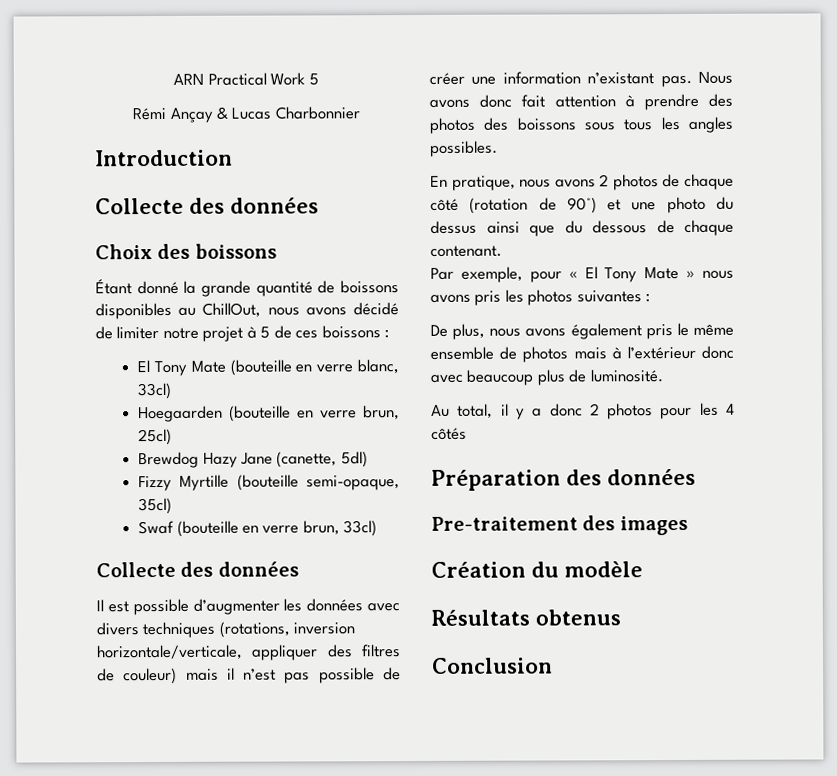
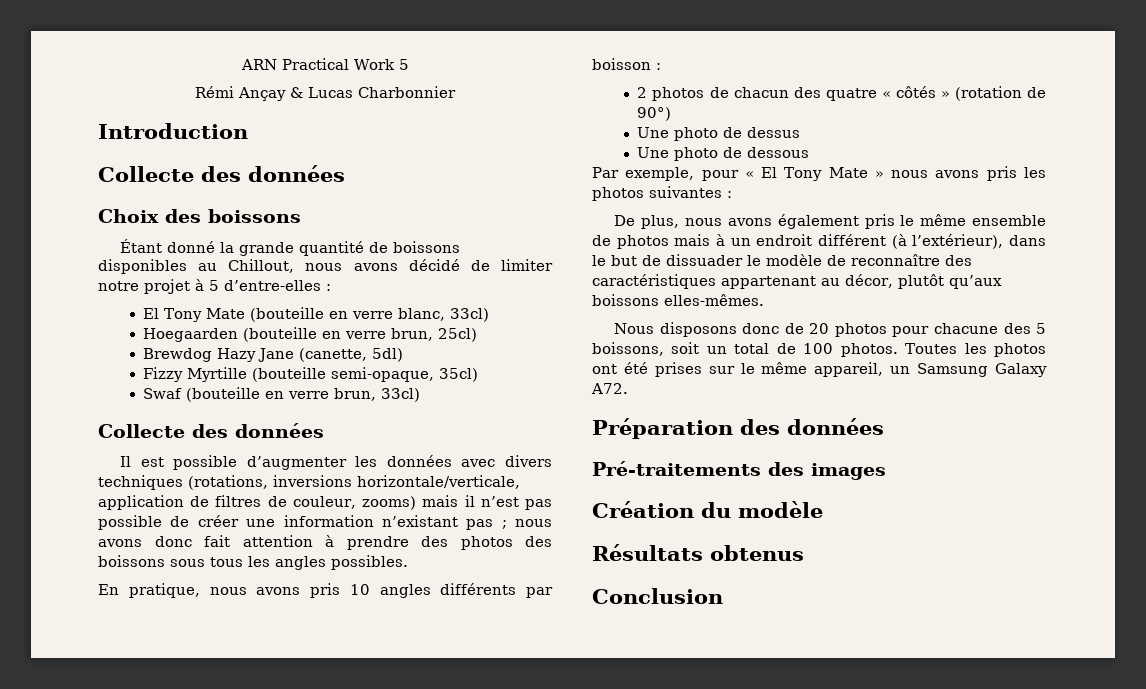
- Étant donné la grande quantité de boissons disponibles au ChillOut, nous avons décidé de limiter notre projet à 5 de ces boissons :
+ Étant donné la grande quantité de boissons disponibles au Chillout, nous avons décidé de limiter notre projet à 5 d’entre-elles :
- Il est possible d’augmenter les données avec divers techniques (rotations, inversion horizontale/verticale, appliquer des filtres de couleur) mais il n’est pas possible de créer une information n’existant pas. Nous avons donc fait attention à prendre des photos des boissons sous tous les angles possibles.
+ Il est possible d’augmenter les données avec divers techniques (rotations, inversions horizontale/verticale, application de filtres de couleur, zooms) mais il n’est pas possible de créer une information n’existant pas ; nous avons donc fait attention à prendre des photos des boissons sous tous les angles possibles.
- En pratique, nous avons 2 photos de chaque côté (rotation de 90°) et une photo du dessus ainsi que du dessous de chaque contenant.
+ En pratique, nous avons pris 10 angles différents par boisson :
+ 2 photos de chacun des quatre « côtés » (rotation de 90°)
+ Une photo de dessus
+ Une photo de dessous
- De plus, nous avons également pris le même ensemble de photos mais à l’extérieur donc avec beaucoup plus de luminosité.
- Au total, il y a donc 2 photos pour les 4 côtés
+ De plus, nous avons également pris le même ensemble de photos mais à un endroit différent (à l’extérieur), dans le but de dissuader le modèle de reconnaître des caractéristiques appartenant au décor, plutôt qu’aux boissons elles-mêmes.
+ Nous disposons donc de 20 photos pour chacune des 5 boissons, soit un total de 100 photos. Toutes les photos ont été prises sur le même appareil, un Samsung Galaxy A72.
- Pre-traitement des images
+ Pré-traitements des images

